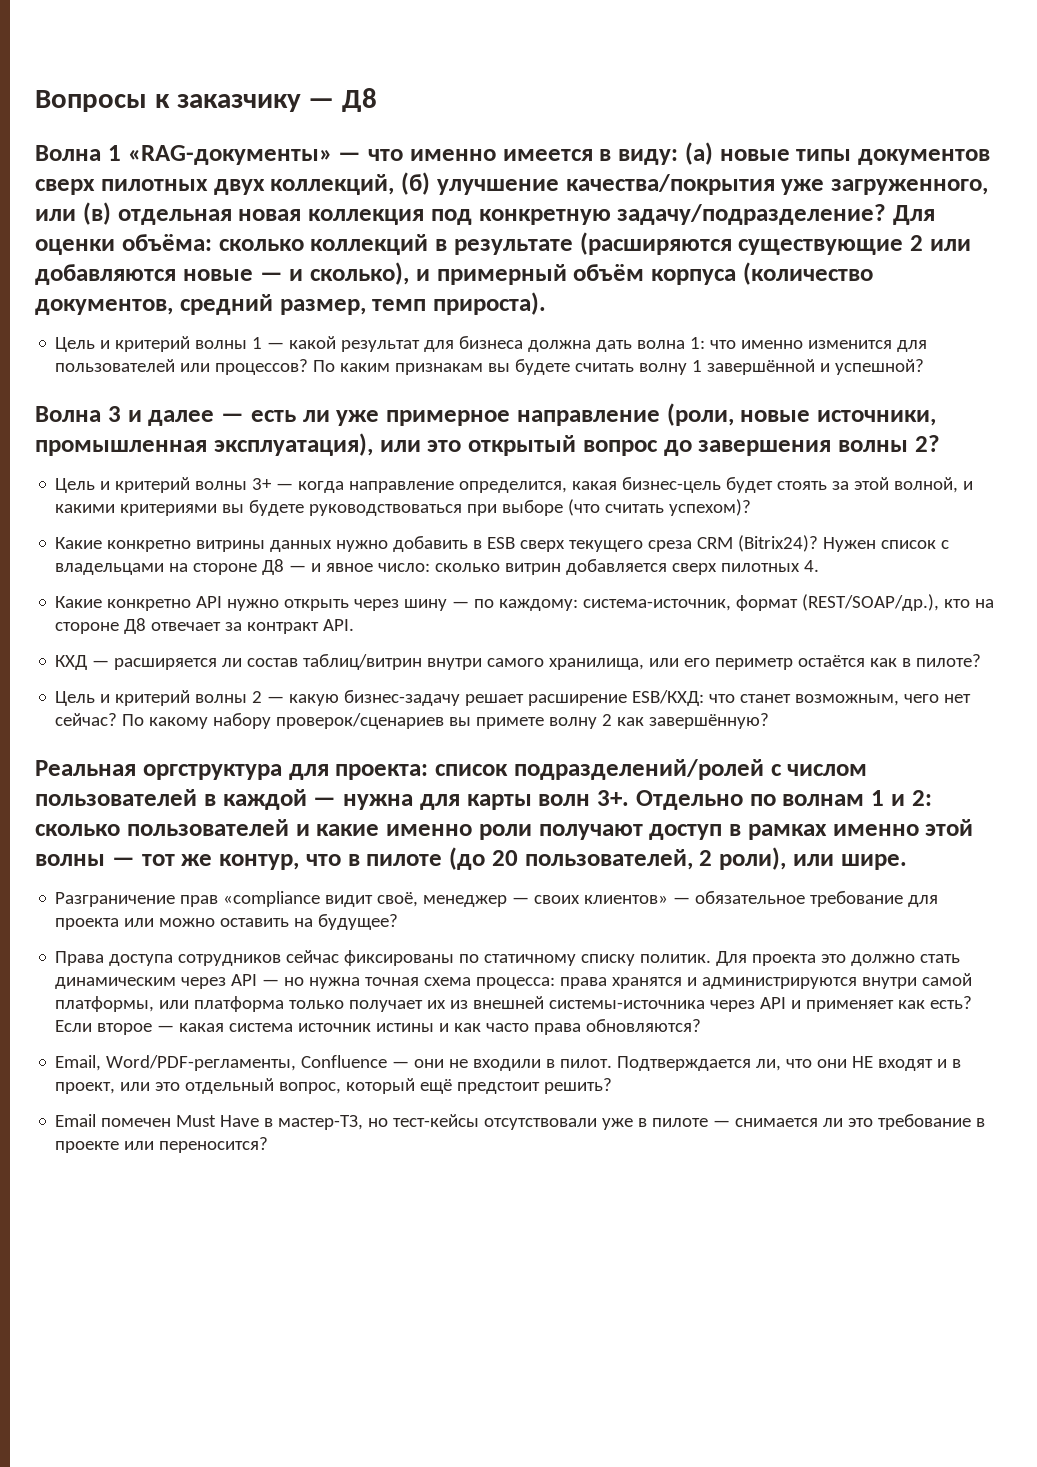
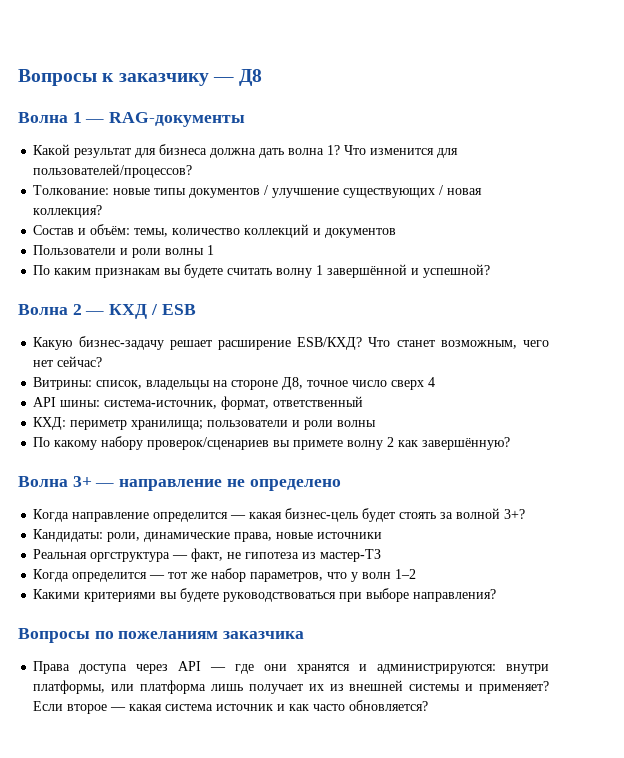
- Волна 1 «RAG-документы» — что именно имеется в виду: (а) новые типы документов сверх пилотных двух коллекций, (б) улучшение качества/покрытия уже загруженного, или (в) отдельная новая коллекция под конкретную задачу/подразделение? Для оценки объёма: сколько коллекций в результате (расширяются существующие 2 или добавляются новые — и сколько), и примерный объём корпуса (количество документов, средний размер, темп прироста).
- Цель и критерий волны 1 — какой результат для бизнеса должна дать волна 1: что именно изменится для пользователей или процессов? По каким признакам вы будете считать волну 1 завершённой и успешной?
+ Волна 1 — RAG-документы
+ Какой результат для бизнеса должна дать волна 1? Что изменится для пользователей/процессов?
+ Толкование: новые типы документов / улучшение существующих / новая коллекция?
+ Состав и объём: темы, количество коллекций и документов
+ Пользователи и роли волны 1
+ По каким признакам вы будете считать волну 1 завершённой и успешной?
- Волна 3 и далее — есть ли уже примерное направление (роли, новые источники, промышленная эксплуатация), или это открытый вопрос до завершения волны 2?
- Цель и критерий волны 3+ — когда направление определится, какая бизнес-цель будет стоять за этой волной, и какими критериями вы будете руководствоваться при выборе (что считать успехом)?
- Какие конкретно витрины данных нужно добавить в ESB сверх текущего среза CRM (Bitrix24)? Нужен список с владельцами на стороне Д8 — и явное число: сколько витрин добавляется сверх пилотных 4.
- Какие конкретно API нужно открыть через шину — по каждому: система-источник, формат (REST/SOAP/др.), кто на стороне Д8 отвечает за контракт API.
- КХД — расширяется ли состав таблиц/витрин внутри самого хранилища, или его периметр остаётся как в пилоте?
- Цель и критерий волны 2 — какую бизнес-задачу решает расширение ESB/КХД: что станет возможным, чего нет сейчас? По какому набору проверок/сценариев вы примете волну 2 как завершённую?
+ Волна 2 — КХД / ESB
+ Какую бизнес-задачу решает расширение ESB/КХД? Что станет возможным, чего нет сейчас?
+ Витрины: список, владельцы на стороне Д8, точное число сверх 4
+ API шины: система-источник, формат, ответственный
+ КХД: периметр хранилища; пользователи и роли волны
+ По какому набору проверок/сценариев вы примете волну 2 как завершённую?
- Реальная оргструктура для проекта: список подразделений/ролей с числом пользователей в каждой — нужна для карты волн 3+. Отдельно по волнам 1 и 2: сколько пользователей и какие именно роли получают доступ в рамках именно этой волны — тот же контур, что в пилоте (до 20 пользователей, 2 роли), или шире.
- Разграничение прав «compliance видит своё, менеджер — своих клиентов» — обязательное требование для проекта или можно оставить на будущее?
- Права доступа сотрудников сейчас фиксированы по статичному списку политик. Для проекта это должно стать динамическим через API — но нужна точная схема процесса: права хранятся и администрируются внутри самой платформы, или платформа только получает их из внешней системы-источника через API и применяет как есть?
+ Волна 3+ — направление не определено
+ Когда направление определится — какая бизнес-цель будет стоять за волной 3+?
+ Кандидаты: роли, динамические права, новые источники
+ Реальная оргструктура — факт, не гипотеза из мастер-ТЗ
+ Когда определится — тот же набор параметров, что у волн 1–2
+ Какими критериями вы будете руководствоваться при выборе направления?
+ Вопросы по пожеланиям заказчика
+ Права доступа через API — где они хранятся и администрируются: внутри платформы, или платформа лишь получает их из внешней системы и применяет?
- Если второе — какая система источник истины и как часто права обновляются?
- Email, Word/PDF-регламенты, Confluence — они не входили в пилот. Подтверждается ли, что они НЕ входят и в проект, или это отдельный вопрос, который ещё предстоит решить?
- Email помечен Must Have в мастер-ТЗ, но тест-кейсы отсутствовали уже в пилоте — снимается ли это требование в проекте или переносится?
+ Если второе — какая система источник и как часто обновляется?

